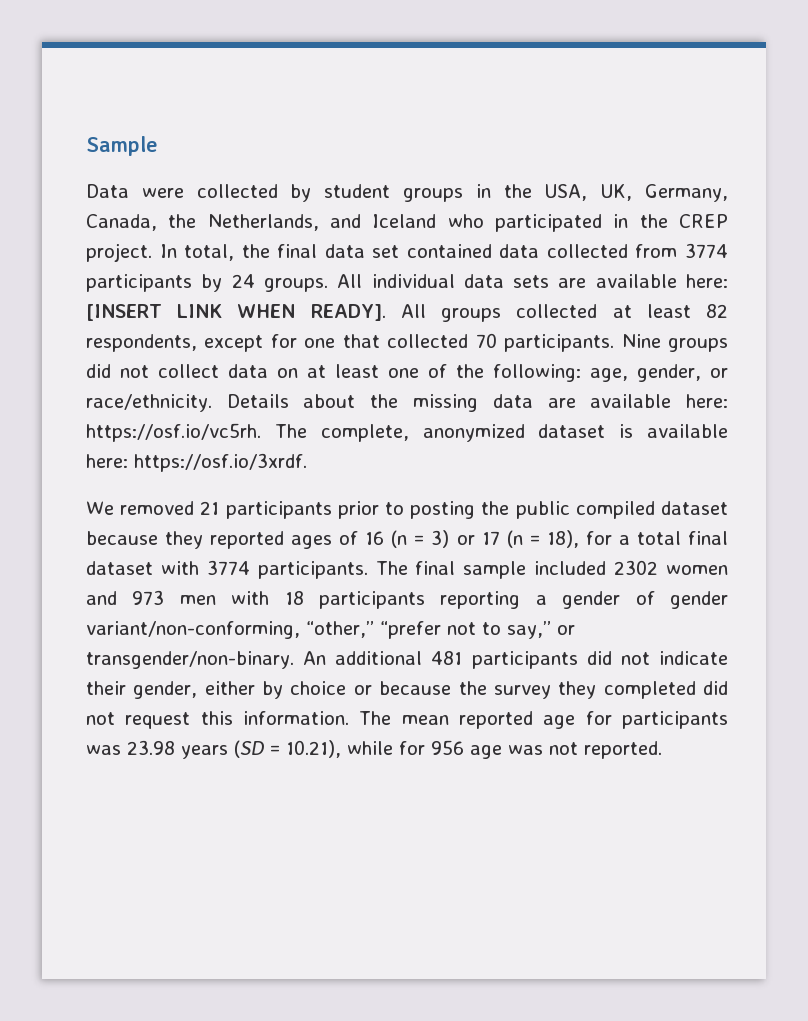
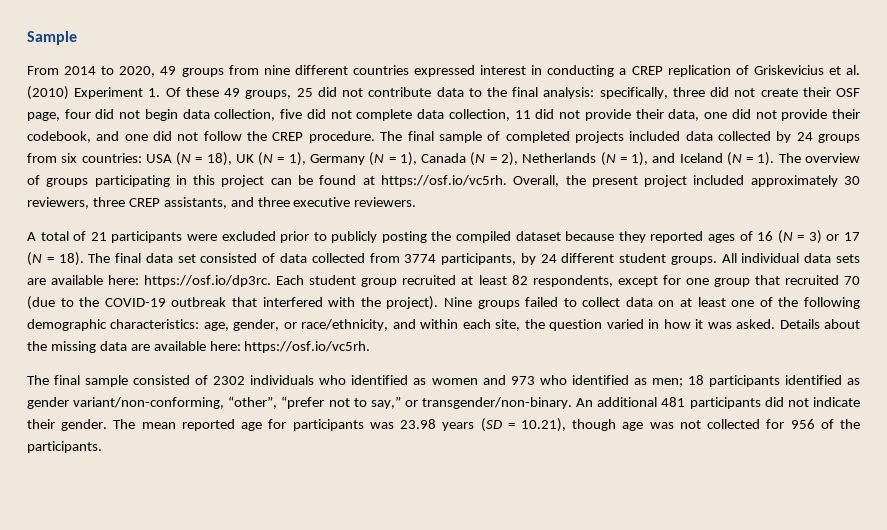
- Data were collected by student groups in the USA, UK, Germany, Canada, the Netherlands, and Iceland who participated in the CREP project. In total, the final data set contained data collected from 3774 participants by 24 groups.
+ From 2014 to 2020, 49 groups from nine different countries expressed interest in conducting a CREP replication of Griskevicius et al. (2010) Experiment 1. Of these 49 groups, 25 did not contribute data to the final analysis: specifically, three did not create their OSF page, four did not begin data collection, five did not complete data collection, 11 did not provide their data, one did not provide their codebook, and one did not follow the CREP procedure. The final sample of completed projects included data collected by 24 groups from six countries: USA (N = 18), UK (N = 1), Germany (N = 1), Canada (N = 2), Netherlands (N = 1), and Iceland (N = 1). The overview of groups participating in this project can be found at https://osf.io/vc5rh. Overall, the present project included approximately 30 reviewers, three CREP assistants, and three executive reviewers.
+ A total of 21 participants were excluded prior to publicly posting the compiled dataset because they reported ages of 16 (N = 3) or 17 (N = 18). The final data set consisted of data collected from 3774 participants, by 24 different student groups.
- All individual data sets are available here: [INSERT LINK WHEN READY]. All groups collected at least 82 respondents, except for one that collected 70 participants. Nine groups did not collect data on at least one of the following: age, gender, or race/ethnicity.
+ All individual data sets are available here: https://osf.io/dp3rc. Each student group recruited at least 82 respondents, except for one group that recruited 70 (due to the COVID-19 outbreak that interfered with the project). Nine groups failed to collect data on at least one of the following demographic characteristics: age, gender, or race/ethnicity, and within each site, the question varied in how it was asked.
- Details about the missing data are available here: https://osf.io/vc5rh. The complete, anonymized dataset is available here: https://osf.io/3xrdf.
- We removed 21 participants prior to posting the public compiled dataset because they reported ages of 16 (n = 3) or 17 (n = 18), for a total final dataset with 3774 participants. The final sample included 2302 women and 973 men with 18 participants reporting a gender of gender variant/non-conforming, “other,” “prefer not to say,” or transgender/non-binary.
+ Details about the missing data are available here: https://osf.io/vc5rh.
+ The final sample consisted of 2302 individuals who identified as women and 973 who identified as men; 18 participants identified as gender variant/non-conforming, “other”, “prefer not to say,” or transgender/non-binary.
- An additional 481 participants did not indicate their gender, either by choice or because the survey they completed did not request this information.
+ An additional 481 participants did not indicate their gender.
- The mean reported age for participants was 23.98 years (SD = 10.21), while for 956 age was not reported.
+ The mean reported age for participants was 23.98 years (SD = 10.21), though age was not collected for 956 of the participants.

